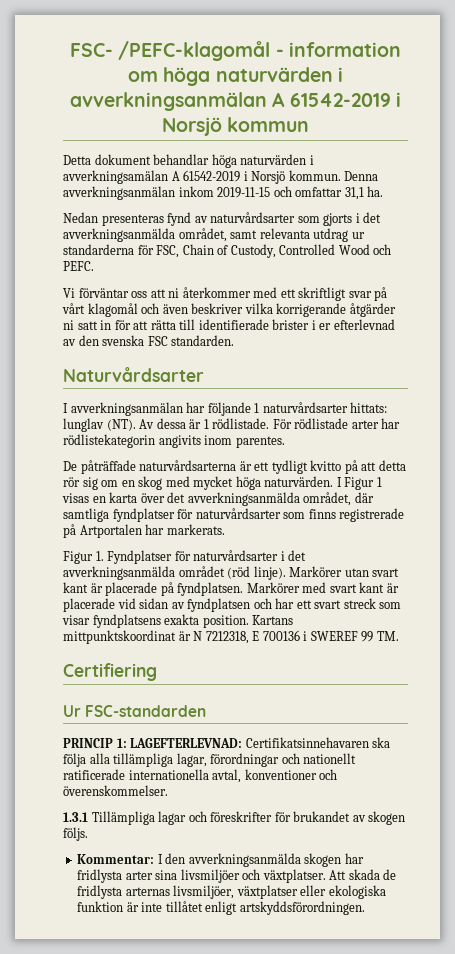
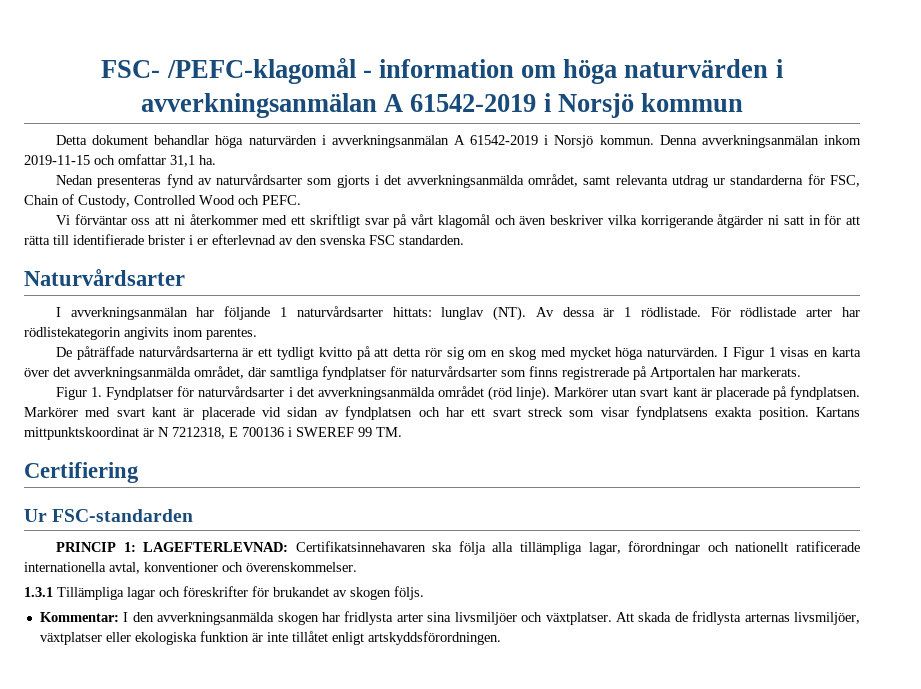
- Detta dokument behandlar höga naturvärden i avverkningsamälan A 61542-2019 i Norsjö kommun.
+ Detta dokument behandlar höga naturvärden i avverkningsanmälan A 61542-2019 i Norsjö kommun.

